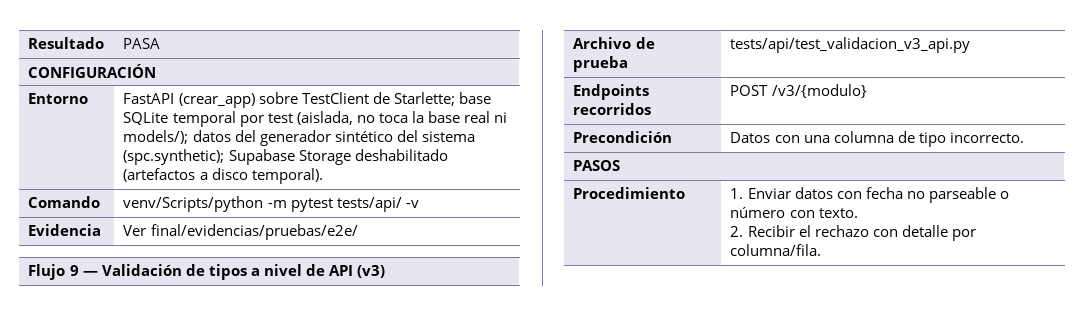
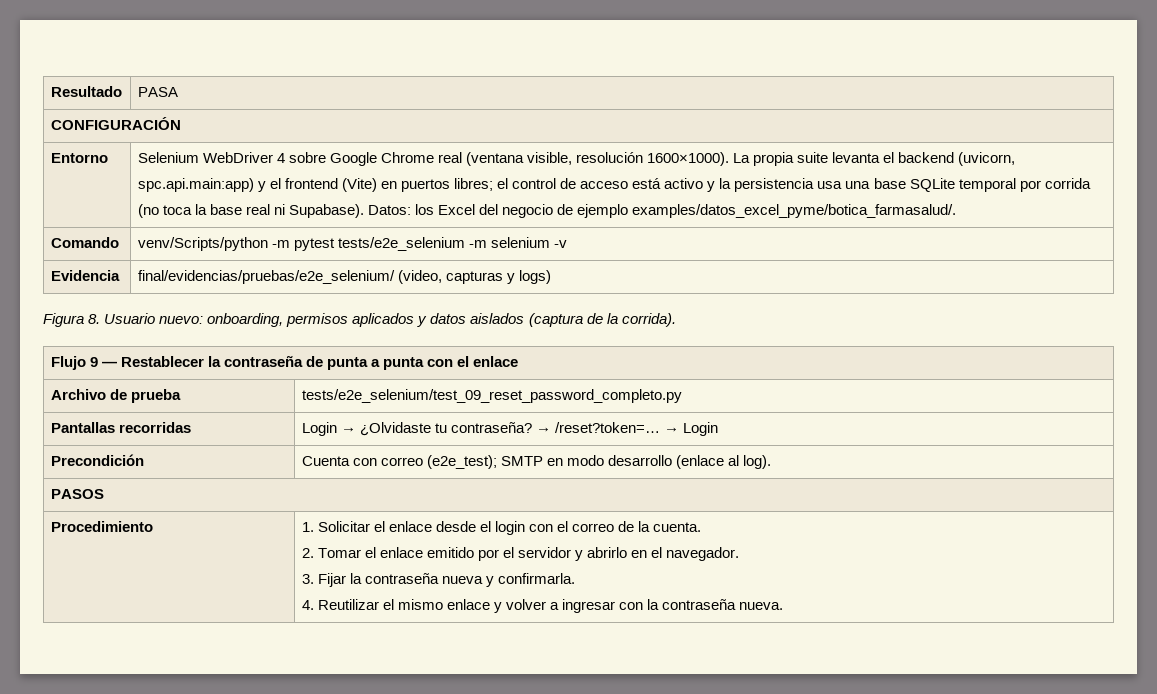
- FastAPI (crear_app) sobre TestClient de Starlette; base SQLite temporal por test (aislada, no toca la base real ni models/); datos del generador sintético del sistema (spc.synthetic); Supabase Storage deshabilitado (artefactos a disco temporal).
+ Selenium WebDriver 4 sobre Google Chrome real (ventana visible, resolución 1600×1000). La propia suite levanta el backend (uvicorn, spc.api.main:app) y el frontend (Vite) en puertos libres; el control de acceso está activo y la persistencia usa una base SQLite temporal por corrida (no toca la base real ni Supabase). Datos: los Excel del negocio de ejemplo examples/datos_excel_pyme/botica_farmasalud/.
- Comando | venv/Scripts/python -m pytest tests/api/ -v
+ Comando | venv/Scripts/python -m pytest tests/e2e_selenium -m selenium -v
- Evidencia | Ver final/evidencias/pruebas/e2e/
- Flujo 9 — Validación de tipos a nivel de API (v3)
- Archivo de prueba | tests/api/test_validacion_v3_api.py
- Endpoints recorridos | POST /v3/{modulo}
- Precondición | Datos con una columna de tipo incorrecto.
+ Evidencia | final/evidencias/pruebas/e2e_selenium/ (video, capturas y logs)
+ Figura 8. Usuario nuevo: onboarding, permisos aplicados y datos aislados (captura de la corrida).
+ Flujo 9 — Restablecer la contraseña de punta a punta con el enlace
+ Archivo de prueba | tests/e2e_selenium/test_09_reset_password_completo.py
+ Pantallas recorridas | Login → ¿Olvidaste tu contraseña? → /reset?token=… → Login
+ Precondición | Cuenta con correo (e2e_test); SMTP en modo desarrollo (enlace al log).
  PASOS
- Procedimiento | 1. Enviar datos con fecha no parseable o número con texto.
- 2. Recibir el rechazo con detalle por columna/fila.
+ Procedimiento | 1. Solicitar el enlace desde el login con el correo de la cuenta.
+ 2. Tomar el enlace emitido por el servidor y abrirlo en el navegador.
+ 3. Fijar la contraseña nueva y confirmarla.
+ 4. Reutilizar el mismo enlace y volver a ingresar con la contraseña nueva.

